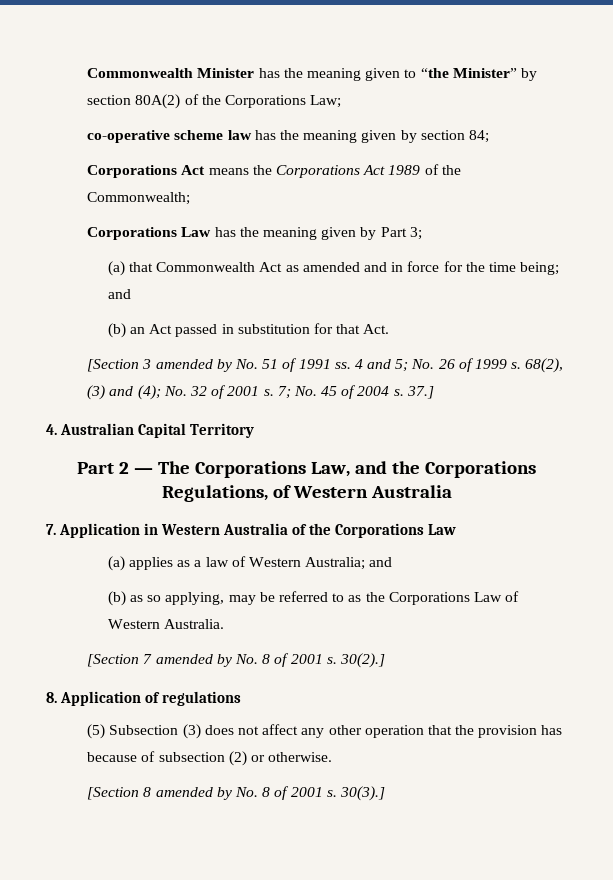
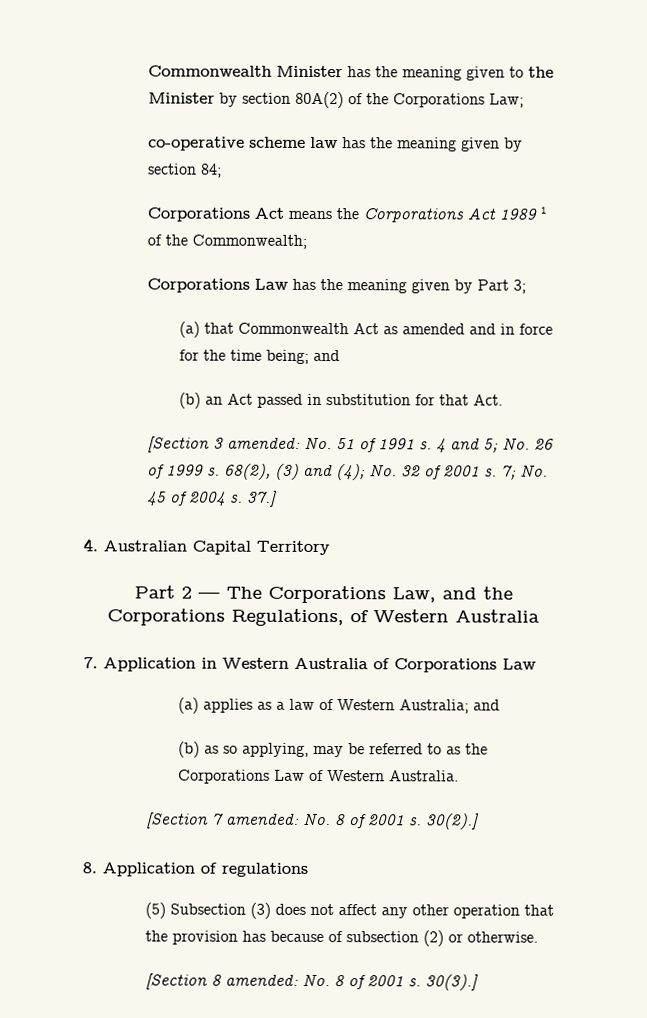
- Commonwealth Minister has the meaning given to “the Minister” by section 80A(2) of the Corporations Law;
+ Commonwealth Minister has the meaning given to the Minister by section 80A(2) of the Corporations Law;
- Corporations Act means the Corporations Act 1989 of the Commonwealth;
+ Corporations Act means the Corporations Act 1989 1 of the Commonwealth;
- [Section 3 amended by No. 51 of 1991 ss.
+ [Section 3 amended: No. 51 of 1991 s.
- 7. Application in Western Australia of the Corporations Law
+ 7. Application in Western Australia of Corporations Law
- [Section 7 amended by No. 8 of 2001 s.
+ [Section 7 amended: No. 8 of 2001 s.
- [Section 8 amended by No. 8 of 2001 s.
+ [Section 8 amended: No. 8 of 2001 s.

